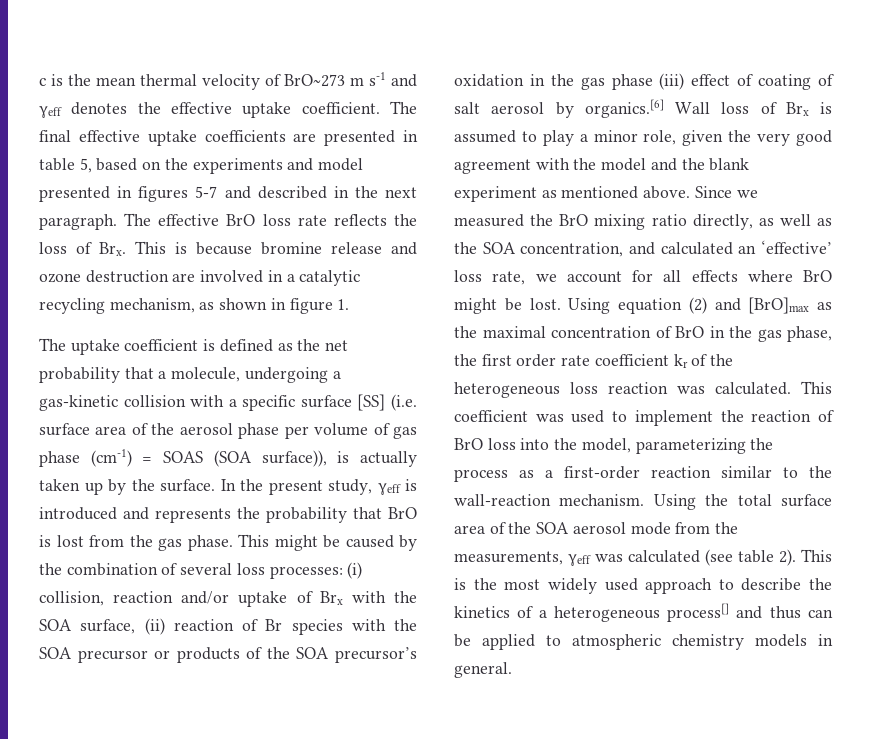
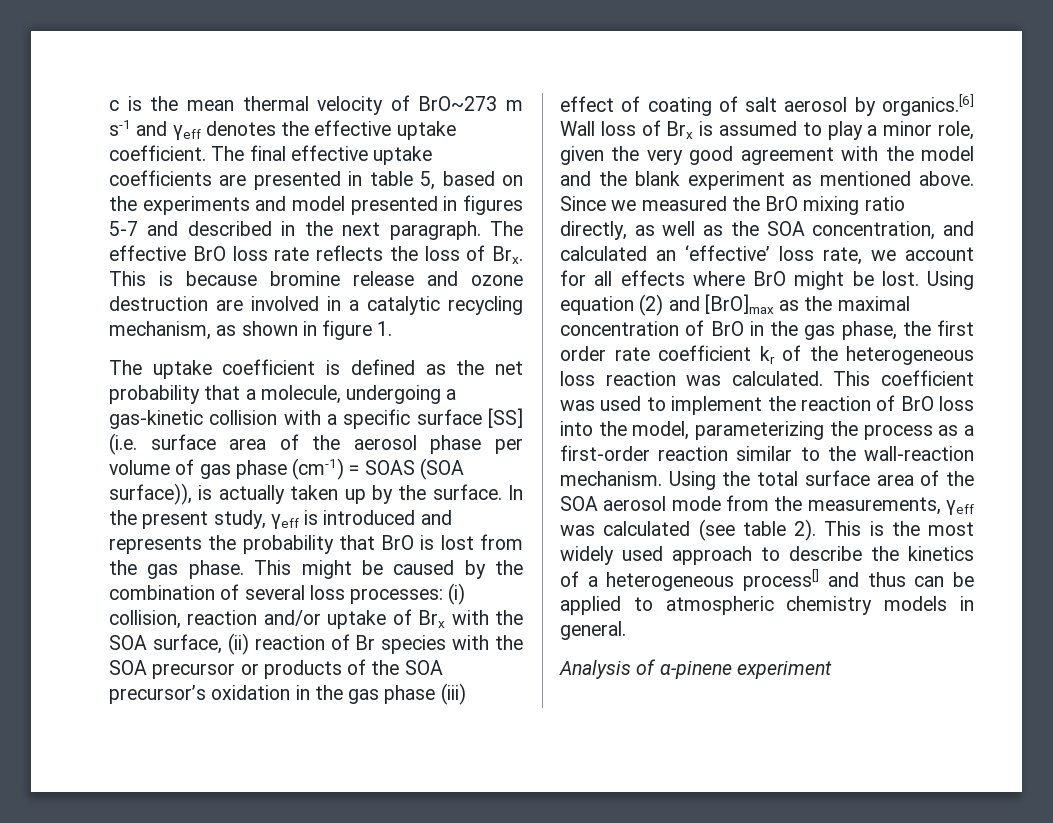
+ Analysis of α-pinene experiment

